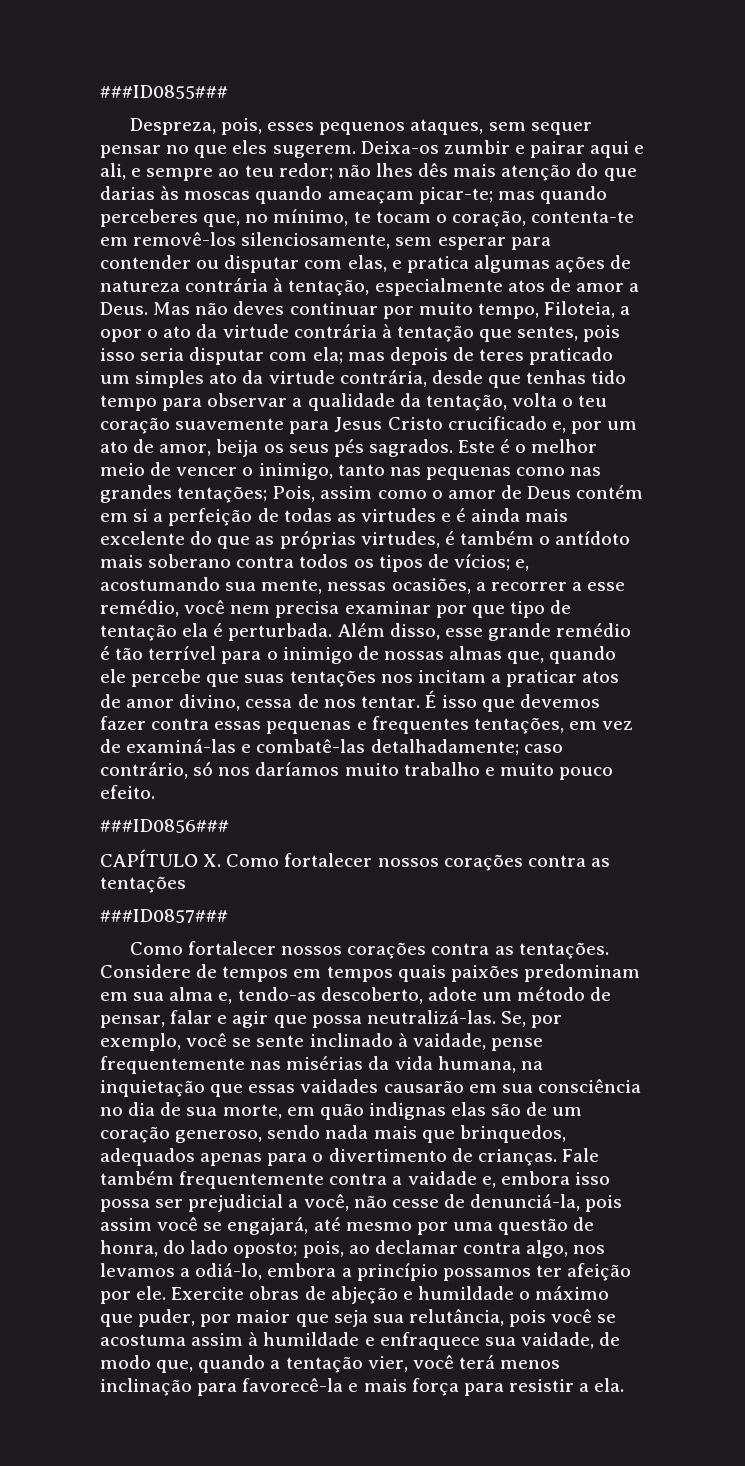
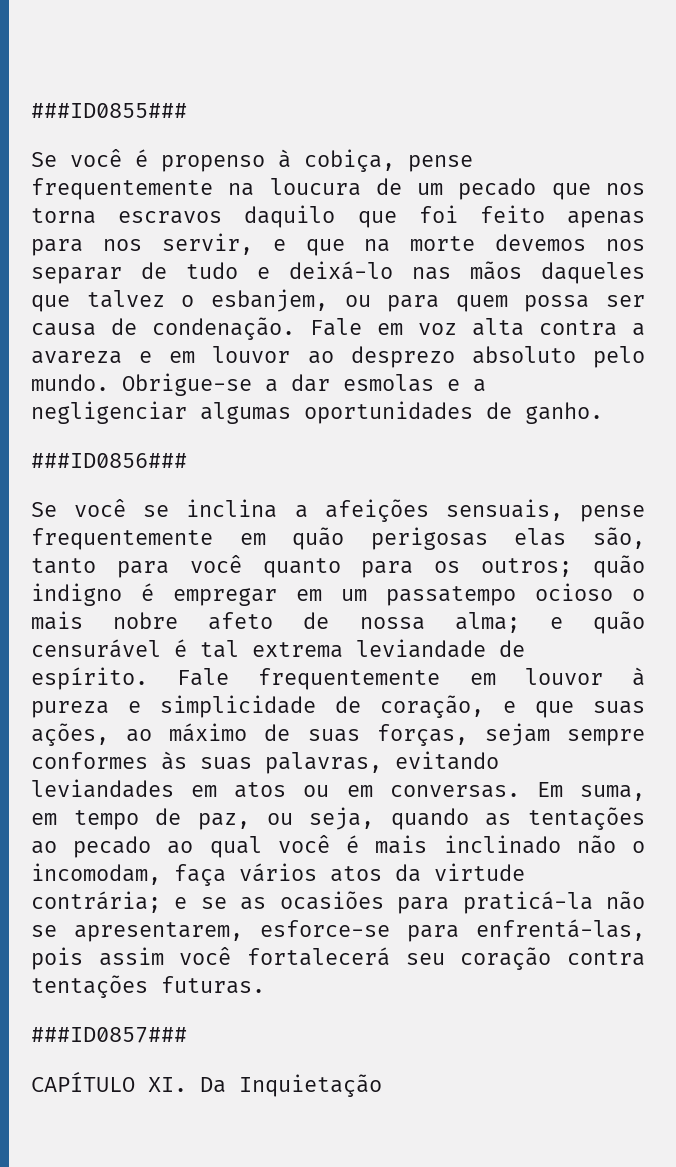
- Despreza, pois, esses pequenos ataques, sem sequer pensar no que eles sugerem. Deixa-os zumbir e pairar aqui e ali, e sempre ao teu redor; não lhes dês mais atenção do que darias às moscas quando ameaçam picar-te; mas quando perceberes que, no mínimo, te tocam o coração, contenta-te em removê-los silenciosamente, sem esperar para contender ou disputar com elas, e pratica algumas ações de natureza contrária à tentação, especialmente atos de amor a Deus. Mas não deves continuar por muito tempo, Filoteia, a opor o ato da virtude contrária à tentação que sentes, pois isso seria disputar com ela; mas depois de teres praticado um simples ato da virtude contrária, desde que tenhas tido tempo para observar a qualidade da tentação, volta o teu coração suavemente para Jesus Cristo crucificado e, por um ato de amor, beija os seus pés sagrados. Este é o melhor meio de vencer o inimigo, tanto nas pequenas como nas grandes tentações; Pois, assim como o amor de Deus contém em si a perfeição de todas as virtudes e é ainda mais excelente do que as próprias virtudes, é também o antídoto mais soberano contra todos os tipos de vícios; e, acostumando sua mente, nessas ocasiões, a recorrer a esse remédio, você nem precisa examinar por que tipo de tentação ela é perturbada. Além disso, esse grande remédio é tão terrível para o inimigo de nossas almas que, quando ele percebe que suas tentações nos incitam a praticar atos de amor divino, cessa de nos tentar. É isso que devemos fazer contra essas pequenas e frequentes tentações, em vez de examiná-las e combatê-las detalhadamente; caso contrário, só nos daríamos muito trabalho e muito pouco efeito.
+ Se você é propenso à cobiça, pense frequentemente na loucura de um pecado que nos torna escravos daquilo que foi feito apenas para nos servir, e que na morte devemos nos separar de tudo e deixá-lo nas mãos daqueles que talvez o esbanjem, ou para quem possa ser causa de condenação. Fale em voz alta contra a avareza e em louvor ao desprezo absoluto pelo mundo. Obrigue-se a dar esmolas e a negligenciar algumas oportunidades de ganho.
  ###ID0856###
- CAPÍTULO X. Como fortalecer nossos corações contra as tentações
+ Se você se inclina a afeições sensuais, pense frequentemente em quão perigosas elas são, tanto para você quanto para os outros; quão indigno é empregar em um passatempo ocioso o mais nobre afeto de nossa alma; e quão censurável é tal extrema leviandade de espírito. Fale frequentemente em louvor à pureza e simplicidade de coração, e que suas ações, ao máximo de suas forças, sejam sempre conformes às suas palavras, evitando leviandades em atos ou em conversas. Em suma, em tempo de paz, ou seja, quando as tentações ao pecado ao qual você é mais inclinado não o incomodam, faça vários atos da virtude contrária; e se as ocasiões para praticá-la não se apresentarem, esforce-se para enfrentá-las, pois assim você fortalecerá seu coração contra tentações futuras.
  ###ID0857###
- Como fortalecer nossos corações contra as tentações. Considere de tempos em tempos quais paixões predominam em sua alma e, tendo-as descoberto, adote um método de pensar, falar e agir que possa neutralizá-las. Se, por exemplo, você se sente inclinado à vaidade, pense frequentemente nas misérias da vida humana, na inquietação que essas vaidades causarão em sua consciência no dia de sua morte, em quão indignas elas são de um coração generoso, sendo nada mais que brinquedos, adequados apenas para o divertimento de crianças. Fale também frequentemente contra a vaidade e, embora isso possa ser prejudicial a você, não cesse de denunciá-la, pois assim você se engajará, até mesmo por uma questão de honra, do lado oposto; pois, ao declamar contra algo, nos levamos a odiá-lo, embora a princípio possamos ter afeição por ele. Exercite obras de abjeção e humildade o máximo que puder, por maior que seja sua relutância, pois você se acostuma assim à humildade e enfraquece sua vaidade, de modo que, quando a tentação vier, você terá menos inclinação para favorecê-la e mais força para resistir a ela.
+ CAPÍTULO XI. Da Inquietação

